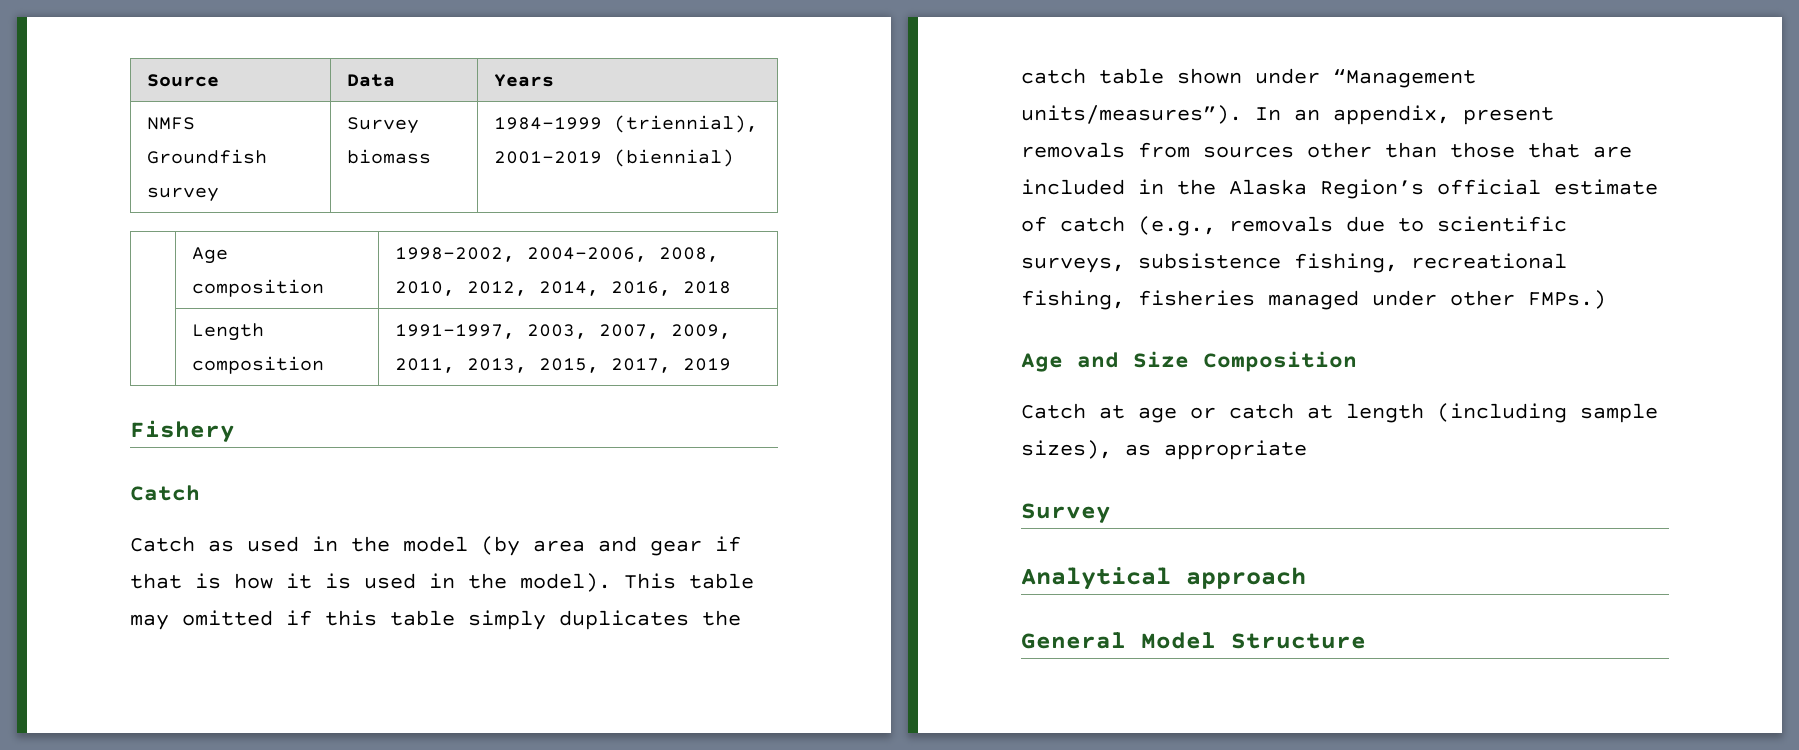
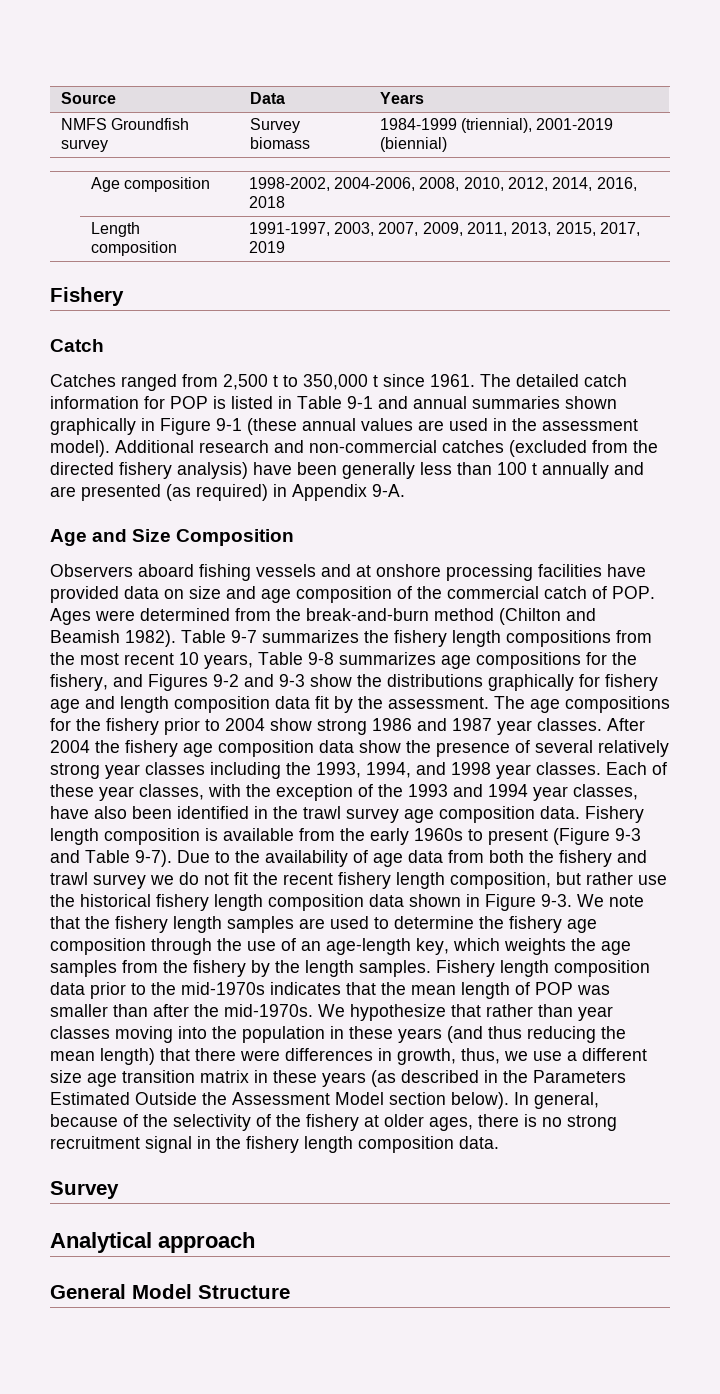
- Catch as used in the model (by area and gear if that is how it is used in the model). This table may omitted if this table simply duplicates the catch table shown under “Management units/measures”). In an appendix, present removals from sources other than those that are included in the Alaska Region’s official estimate of catch (e.g., removals due to scientific surveys, subsistence fishing, recreational fishing, fisheries managed under other FMPs.)
+ Catches ranged from 2,500 t to 350,000 t since 1961. The detailed catch information for POP is listed in Table 9-1 and annual summaries shown graphically in Figure 9-1 (these annual values are used in the assessment model). Additional research and non-commercial catches (excluded from the directed fishery analysis) have been generally less than 100 t annually and are presented (as required) in Appendix 9-A.
  Age and Size Composition
- Catch at age or catch at length (including sample sizes), as appropriate
+ Observers aboard fishing vessels and at onshore processing facilities have provided data on size and age composition of the commercial catch of POP. Ages were determined from the break-and-burn method (Chilton and Beamish 1982). Table 9-7 summarizes the fishery length compositions from the most recent 10 years, Table 9-8 summarizes age compositions for the fishery, and Figures 9-2 and 9-3 show the distributions graphically for fishery age and length composition data fit by the assessment. The age compositions for the fishery prior to 2004 show strong 1986 and 1987 year classes. After 2004 the fishery age composition data show the presence of several relatively strong year classes including the 1993, 1994, and 1998 year classes. Each of these year classes, with the exception of the 1993 and 1994 year classes, have also been identified in the trawl survey age composition data. Fishery length composition is available from the early 1960s to present (Figure 9-3 and Table 9-7). Due to the availability of age data from both the fishery and trawl survey we do not fit the recent fishery length composition, but rather use the historical fishery length composition data shown in Figure 9-3. We note that the fishery length samples are used to determine the fishery age composition through the use of an age-length key, which weights the age samples from the fishery by the length samples. Fishery length composition data prior to the mid-1970s indicates that the mean length of POP was smaller than after the mid-1970s. We hypothesize that rather than year classes moving into the population in these years (and thus reducing the mean length) that there were differences in growth, thus, we use a different size age transition matrix in these years (as described in the Parameters Estimated Outside the Assessment Model section below). In general, because of the selectivity of the fishery at older ages, there is no strong recruitment signal in the fishery length composition data.

